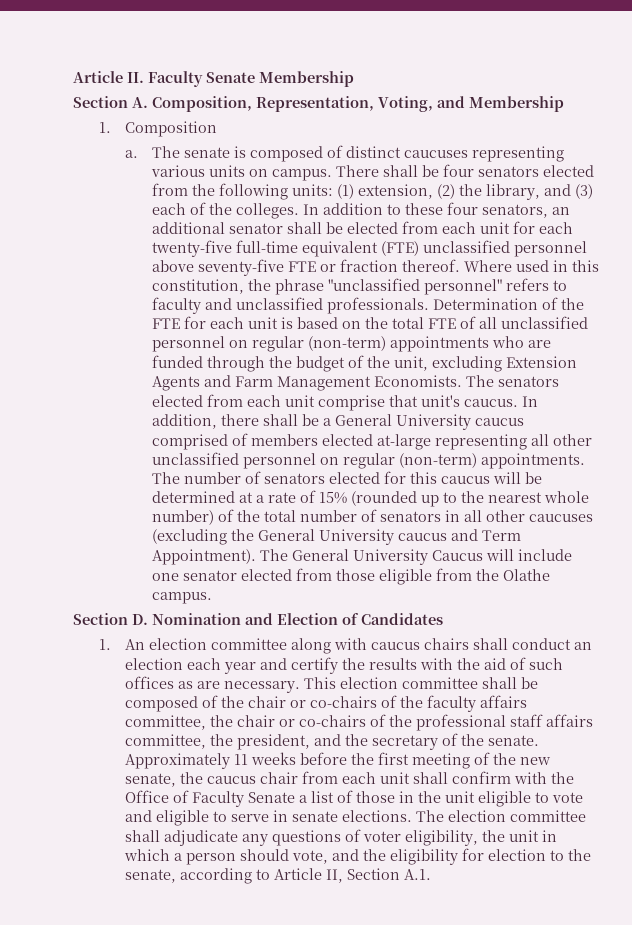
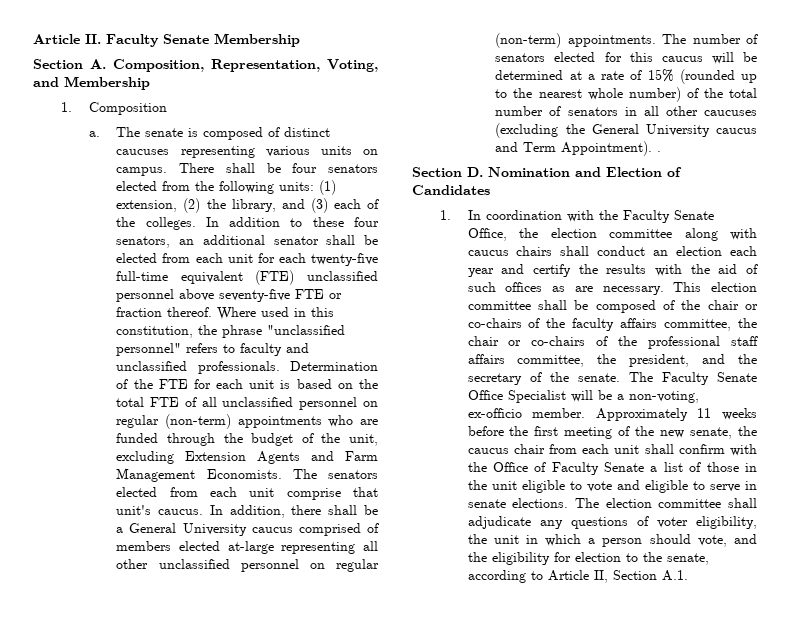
- The number of senators elected for this caucus will be determined at a rate of 15% (rounded up to the nearest whole number) of the total number of senators in all other caucuses (excluding the General University caucus and Term Appointment). The General University Caucus will include one senator elected from those eligible from the Olathe campus.
+ The number of senators elected for this caucus will be determined at a rate of 15% (rounded up to the nearest whole number) of the total number of senators in all other caucuses (excluding the General University caucus and Term Appointment). .
- 1. An election committee along with caucus chairs shall conduct an election each year and certify the results with the aid of such offices as are necessary.
+ 1. In coordination with the Faculty Senate Office, the election committee along with caucus chairs shall conduct an election each year and certify the results with the aid of such offices as are necessary.
+ The Faculty Senate Office Specialist will be a non-voting, ex-officio member.

